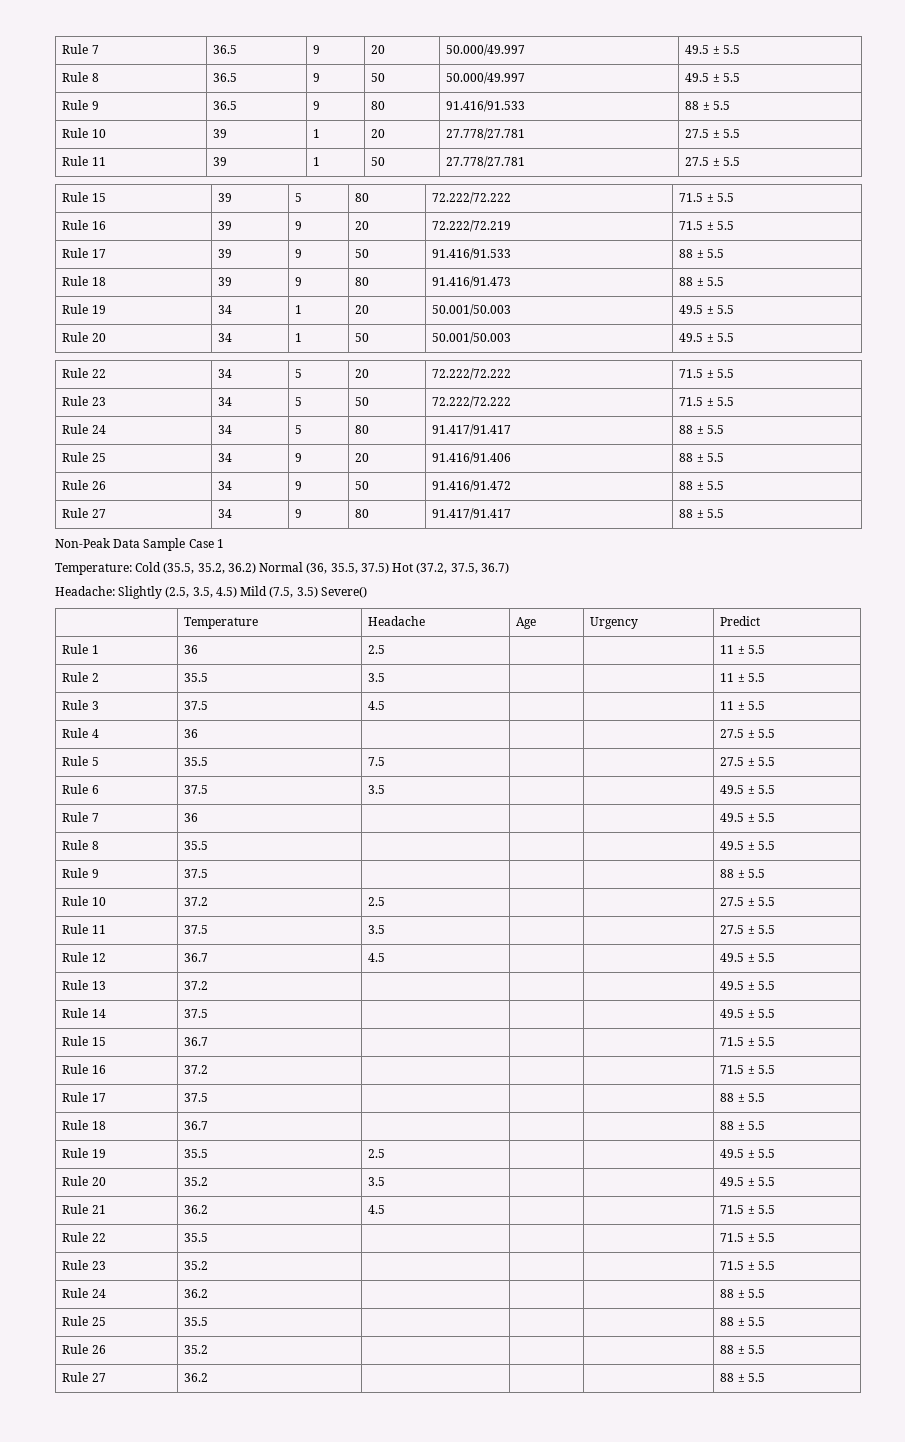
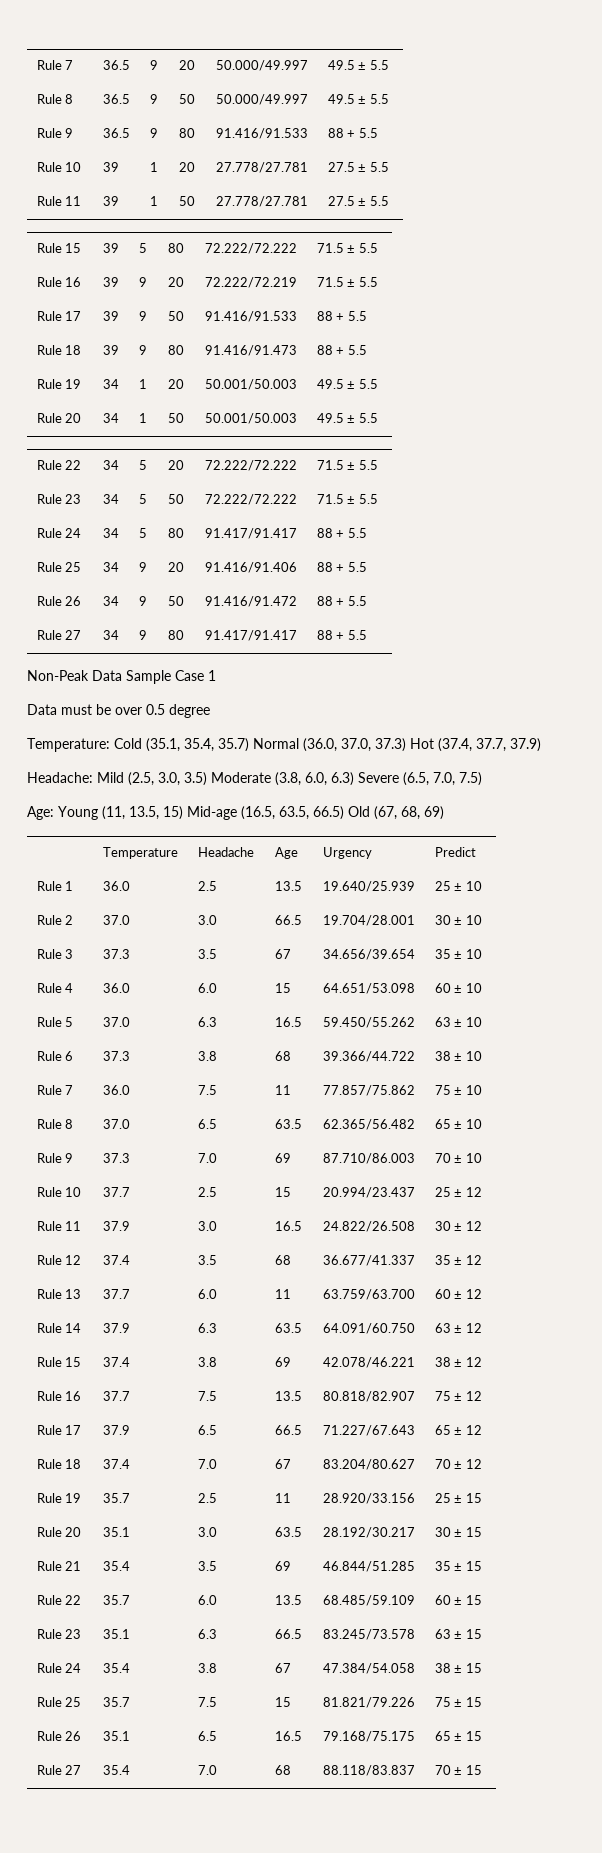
- Rule 9 | 36.5 | 9 | 80 | 91.416/91.533 | 88 ± 5.5
+ Rule 9 | 36.5 | 9 | 80 | 91.416/91.533 | 88 + 5.5
- Rule 17 | 39 | 9 | 50 | 91.416/91.533 | 88 ± 5.5
+ Rule 17 | 39 | 9 | 50 | 91.416/91.533 | 88 + 5.5
- Rule 18 | 39 | 9 | 80 | 91.416/91.473 | 88 ± 5.5
+ Rule 18 | 39 | 9 | 80 | 91.416/91.473 | 88 + 5.5
- Rule 24 | 34 | 5 | 80 | 91.417/91.417 | 88 ± 5.5
+ Rule 24 | 34 | 5 | 80 | 91.417/91.417 | 88 + 5.5
- Rule 25 | 34 | 9 | 20 | 91.416/91.406 | 88 ± 5.5
+ Rule 25 | 34 | 9 | 20 | 91.416/91.406 | 88 + 5.5
- Rule 26 | 34 | 9 | 50 | 91.416/91.472 | 88 ± 5.5
+ Rule 26 | 34 | 9 | 50 | 91.416/91.472 | 88 + 5.5
- Rule 27 | 34 | 9 | 80 | 91.417/91.417 | 88 ± 5.5
+ Rule 27 | 34 | 9 | 80 | 91.417/91.417 | 88 + 5.5
- Temperature: Cold (35.5, 35.2, 36.2) Normal (36, 35.5, 37.5) Hot (37.2, 37.5, 36.7)
- Headache: Slightly (2.5, 3.5, 4.5) Mild (7.5, 3.5) Severe()
+ Data must be over 0.5 degree
+ Temperature: Cold (35.1, 35.4, 35.7) Normal (36.0, 37.0, 37.3) Hot (37.4, 37.7, 37.9)
+ Headache: Mild (2.5, 3.0, 3.5) Moderate (3.8, 6.0, 6.3) Severe (6.5, 7.0, 7.5)
+ Age: Young (11, 13.5, 15) Mid-age (16.5, 63.5, 66.5) Old (67, 68, 69)
- Rule 1 | 36 | 2.5 | | | 11 ± 5.5
- Rule 2 | 35.5 | 3.5 | | | 11 ± 5.5
- Rule 3 | 37.5 | 4.5 | | | 11 ± 5.5
- Rule 4 | 36 | | | | 27.5 ± 5.5
- Rule 5 | 35.5 | 7.5 | | | 27.5 ± 5.5
- Rule 6 | 37.5 | 3.5 | | | 49.5 ± 5.5
- Rule 7 | 36 | | | | 49.5 ± 5.5
- Rule 8 | 35.5 | | | | 49.5 ± 5.5
- Rule 9 | 37.5 | | | | 88 ± 5.5
- Rule 10 | 37.2 | 2.5 | | | 27.5 ± 5.5
- Rule 11 | 37.5 | 3.5 | | | 27.5 ± 5.5
- Rule 12 | 36.7 | 4.5 | | | 49.5 ± 5.5
- Rule 13 | 37.2 | | | | 49.5 ± 5.5
- Rule 14 | 37.5 | | | | 49.5 ± 5.5
- Rule 15 | 36.7 | | | | 71.5 ± 5.5
- Rule 16 | 37.2 | | | | 71.5 ± 5.5
- Rule 17 | 37.5 | | | | 88 ± 5.5
- Rule 18 | 36.7 | | | | 88 ± 5.5
- Rule 19 | 35.5 | 2.5 | | | 49.5 ± 5.5
- Rule 20 | 35.2 | 3.5 | | | 49.5 ± 5.5
- Rule 21 | 36.2 | 4.5 | | | 71.5 ± 5.5
- Rule 22 | 35.5 | | | | 71.5 ± 5.5
- Rule 23 | 35.2 | | | | 71.5 ± 5.5
- Rule 24 | 36.2 | | | | 88 ± 5.5
- Rule 25 | 35.5 | | | | 88 ± 5.5
- Rule 26 | 35.2 | | | | 88 ± 5.5
- Rule 27 | 36.2 | | | | 88 ± 5.5
+ Rule 1 | 36.0 | 2.5 | 13.5 | 19.640/25.939 | 25 ± 10
+ Rule 2 | 37.0 | 3.0 | 66.5 | 19.704/28.001 | 30 ± 10
+ Rule 3 | 37.3 | 3.5 | 67 | 34.656/39.654 | 35 ± 10
+ Rule 4 | 36.0 | 6.0 | 15 | 64.651/53.098 | 60 ± 10
+ Rule 5 | 37.0 | 6.3 | 16.5 | 59.450/55.262 | 63 ± 10
+ Rule 6 | 37.3 | 3.8 | 68 | 39.366/44.722 | 38 ± 10
+ Rule 7 | 36.0 | 7.5 | 11 | 77.857/75.862 | 75 ± 10
+ Rule 8 | 37.0 | 6.5 | 63.5 | 62.365/56.482 | 65 ± 10
+ Rule 9 | 37.3 | 7.0 | 69 | 87.710/86.003 | 70 ± 10
+ Rule 10 | 37.7 | 2.5 | 15 | 20.994/23.437 | 25 ± 12
+ Rule 11 | 37.9 | 3.0 | 16.5 | 24.822/26.508 | 30 ± 12
+ Rule 12 | 37.4 | 3.5 | 68 | 36.677/41.337 | 35 ± 12
+ Rule 13 | 37.7 | 6.0 | 11 | 63.759/63.700 | 60 ± 12
+ Rule 14 | 37.9 | 6.3 | 63.5 | 64.091/60.750 | 63 ± 12
+ Rule 15 | 37.4 | 3.8 | 69 | 42.078/46.221 | 38 ± 12
+ Rule 16 | 37.7 | 7.5 | 13.5 | 80.818/82.907 | 75 ± 12
+ Rule 17 | 37.9 | 6.5 | 66.5 | 71.227/67.643 | 65 ± 12
+ Rule 18 | 37.4 | 7.0 | 67 | 83.204/80.627 | 70 ± 12
+ Rule 19 | 35.7 | 2.5 | 11 | 28.920/33.156 | 25 ± 15
+ Rule 20 | 35.1 | 3.0 | 63.5 | 28.192/30.217 | 30 ± 15
+ Rule 21 | 35.4 | 3.5 | 69 | 46.844/51.285 | 35 ± 15
+ Rule 22 | 35.7 | 6.0 | 13.5 | 68.485/59.109 | 60 ± 15
+ Rule 23 | 35.1 | 6.3 | 66.5 | 83.245/73.578 | 63 ± 15
+ Rule 24 | 35.4 | 3.8 | 67 | 47.384/54.058 | 38 ± 15
+ Rule 25 | 35.7 | 7.5 | 15 | 81.821/79.226 | 75 ± 15
+ Rule 26 | 35.1 | 6.5 | 16.5 | 79.168/75.175 | 65 ± 15
+ Rule 27 | 35.4 | 7.0 | 68 | 88.118/83.837 | 70 ± 15

